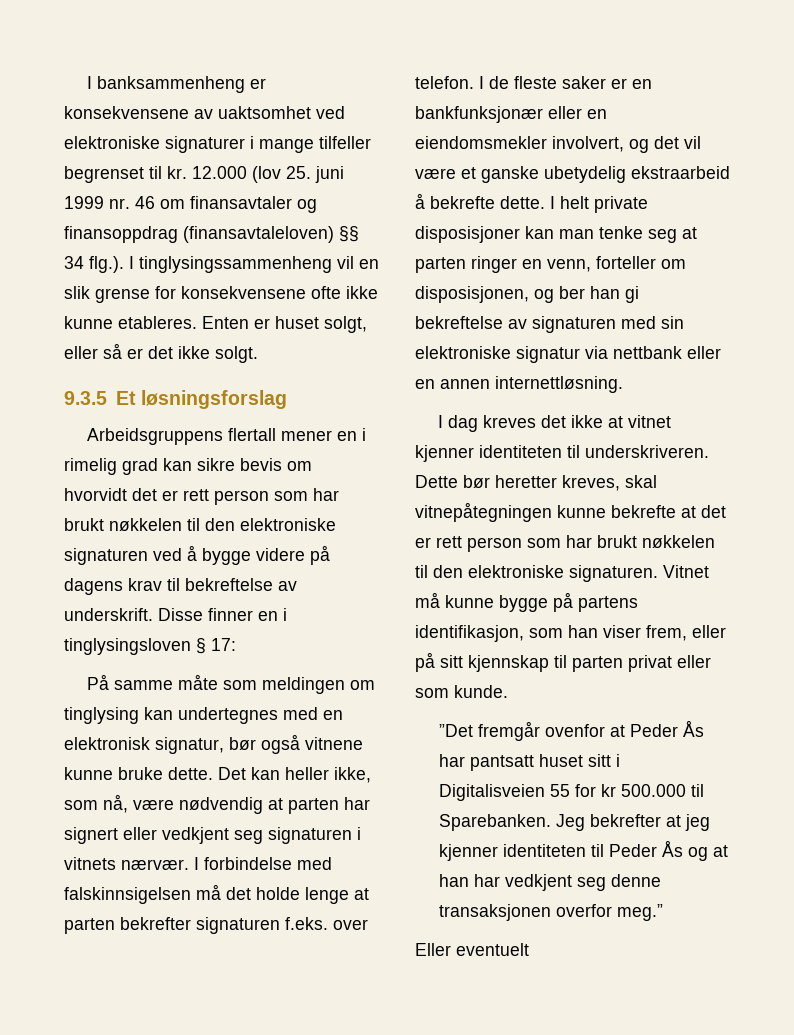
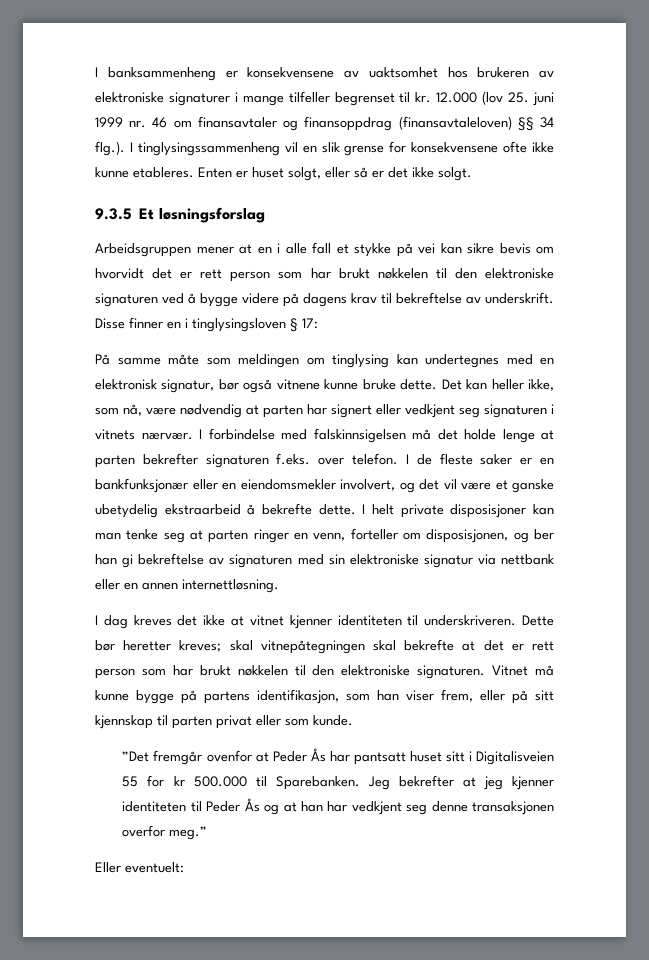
- I banksammenheng er konsekvensene av uaktsomhet ved elektroniske signaturer i mange tilfeller begrenset til kr.
+ I banksammenheng er konsekvensene av uaktsomhet hos brukeren av elektroniske signaturer i mange tilfeller begrenset til kr.
- Arbeidsgruppens flertall mener en i rimelig grad kan sikre bevis om hvorvidt det er rett person som har brukt nøkkelen til den elektroniske signaturen ved å bygge videre på dagens krav til bekreftelse av underskrift.
+ Arbeidsgruppen mener at en i alle fall et stykke på vei kan sikre bevis om hvorvidt det er rett person som har brukt nøkkelen til den elektroniske signaturen ved å bygge videre på dagens krav til bekreftelse av underskrift.
- Dette bør heretter kreves, skal vitnepåtegningen kunne bekrefte at det er rett person som har brukt nøkkelen til den elektroniske signaturen.
+ Dette bør heretter kreves; skal vitnepåtegningen skal bekrefte at det er rett person som har brukt nøkkelen til den elektroniske signaturen.
- Eller eventuelt
+ Eller eventuelt:

